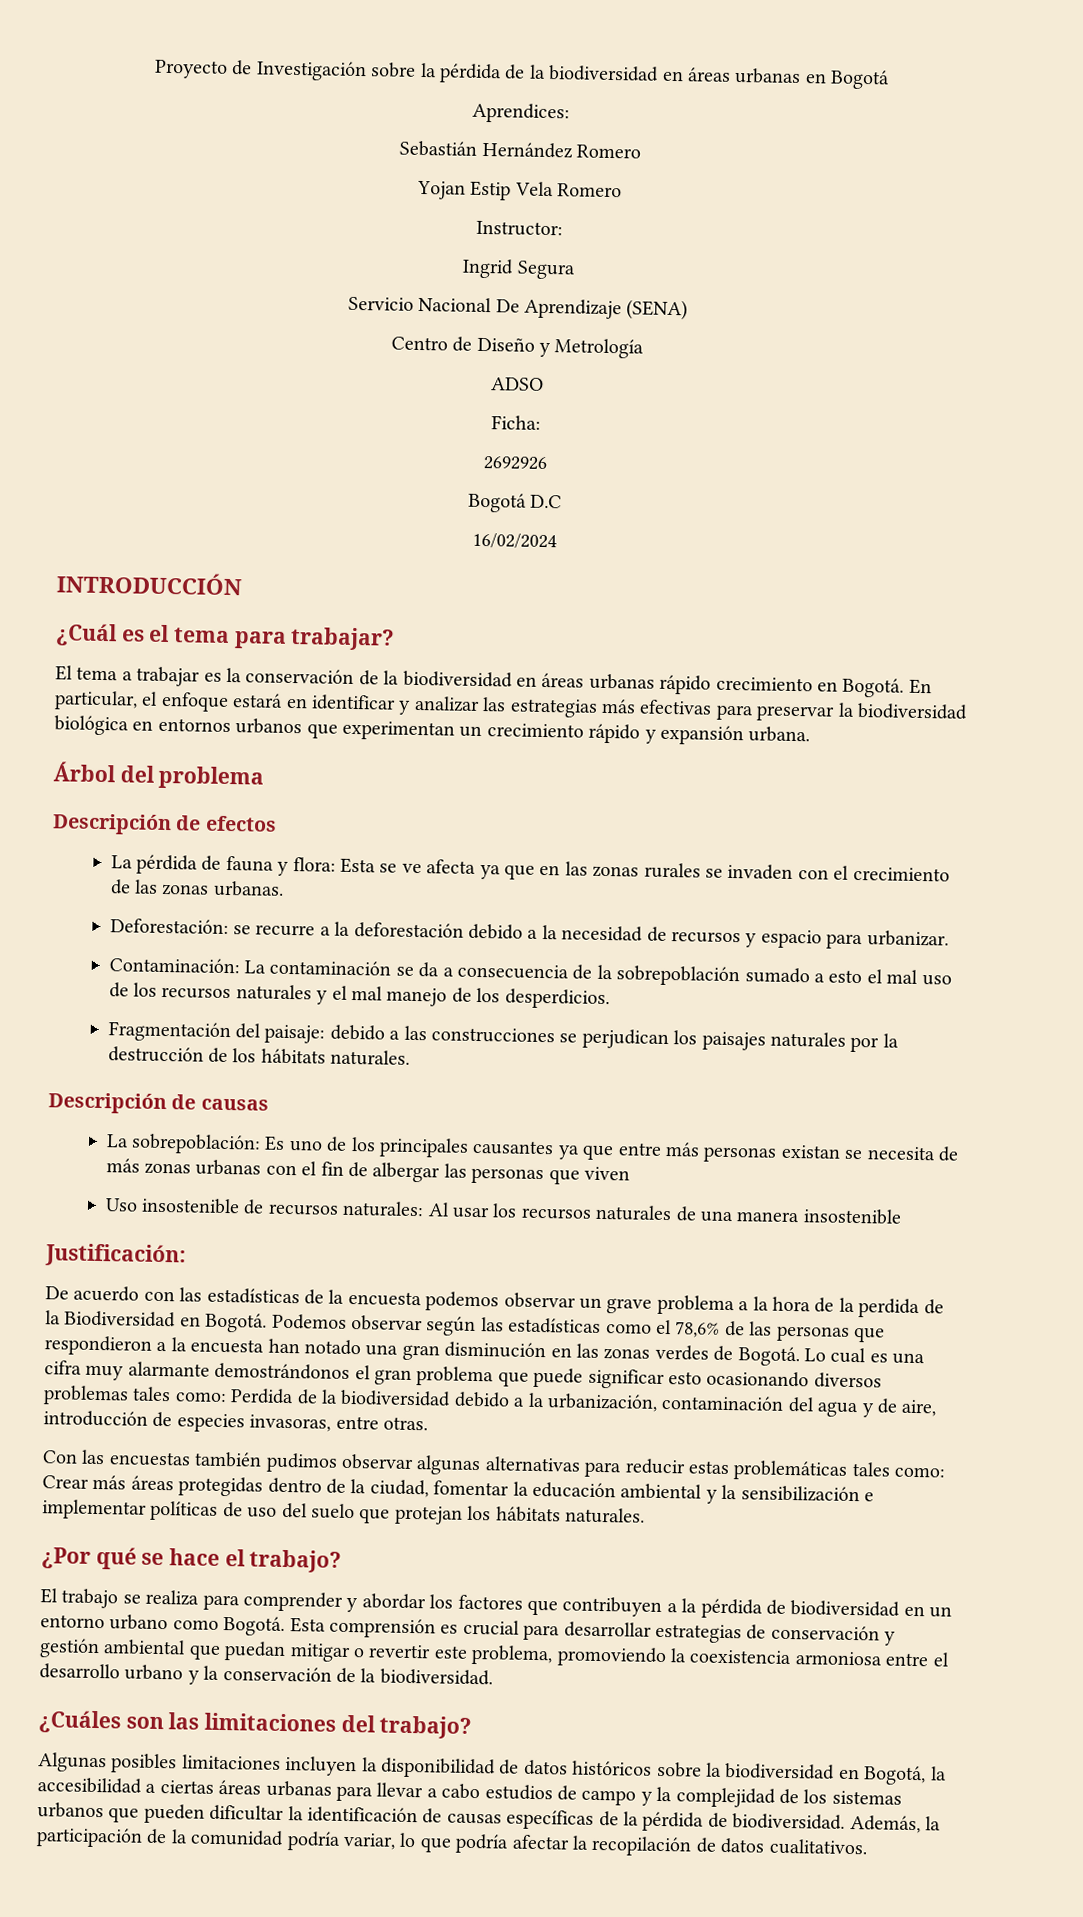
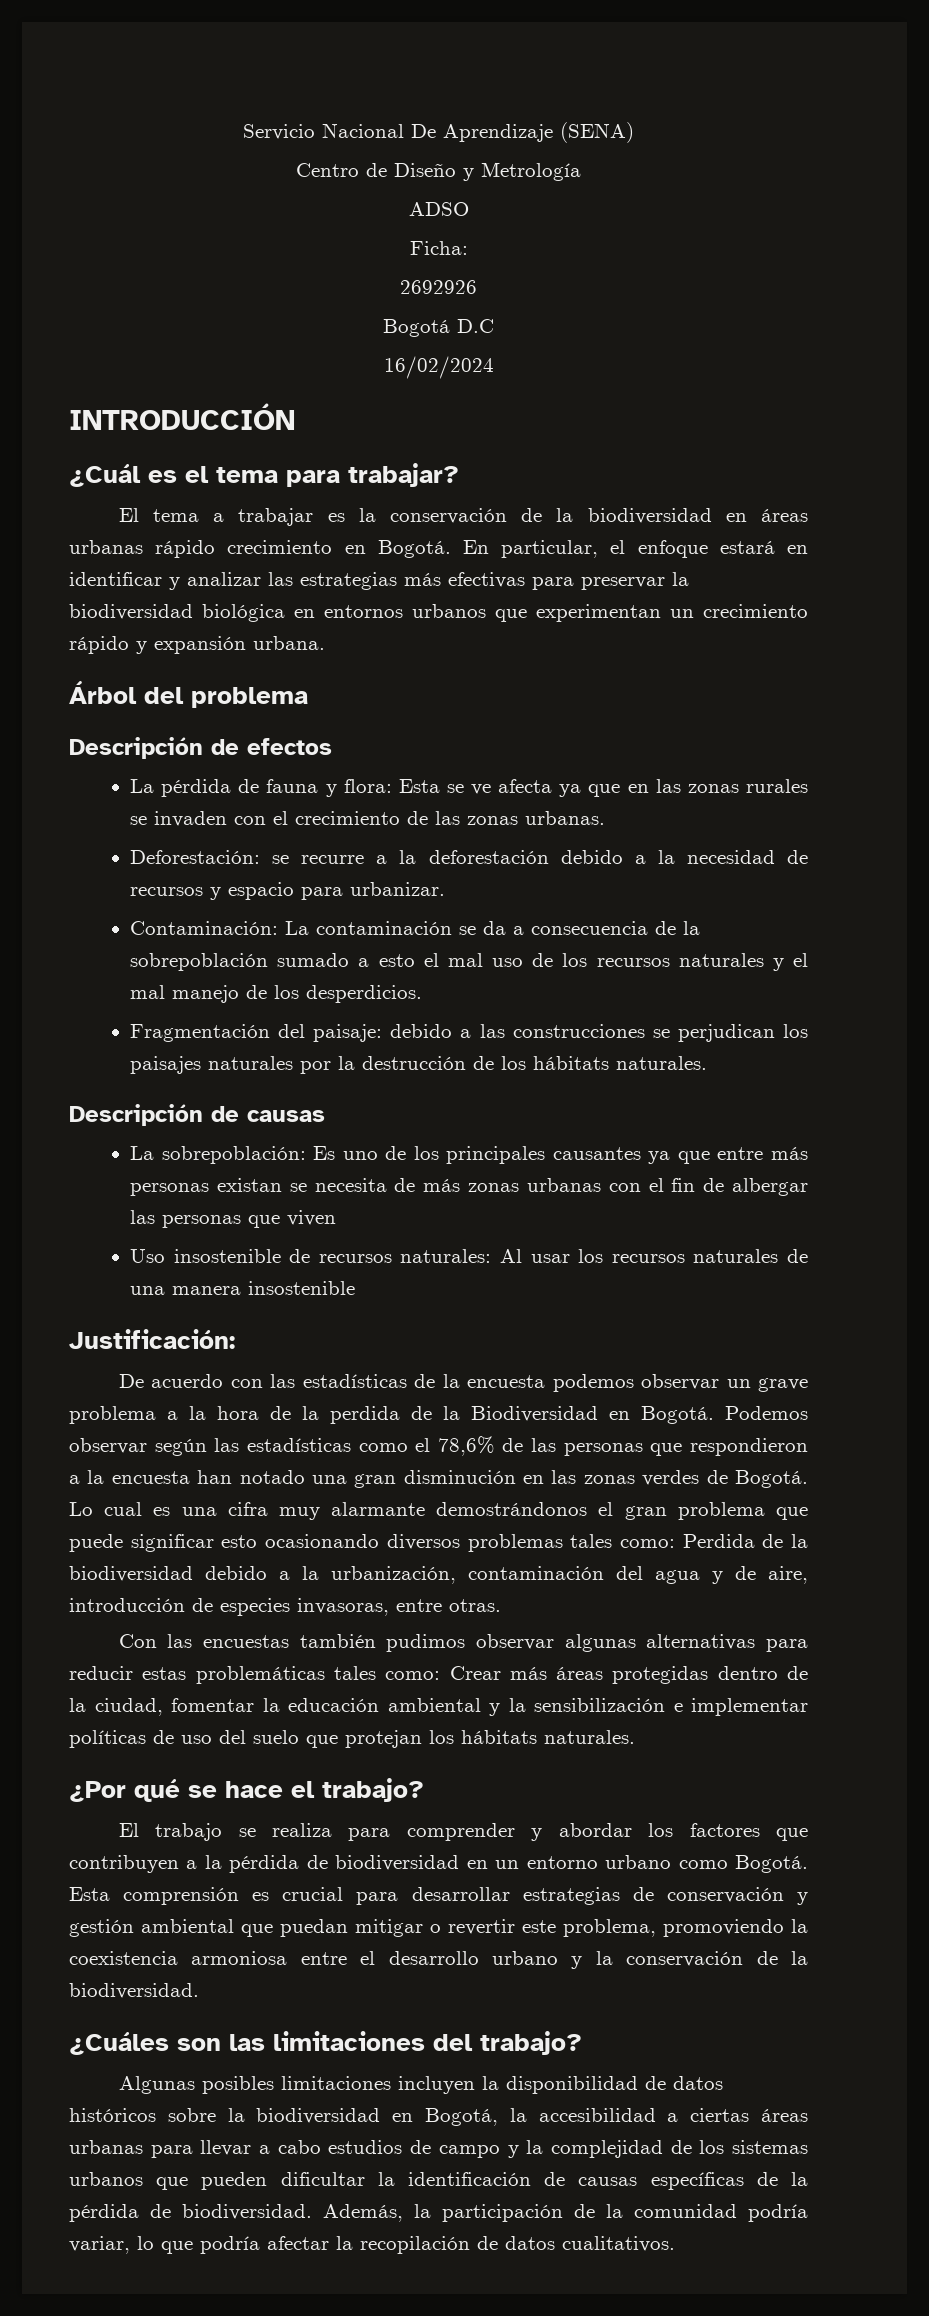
- Proyecto de Investigación sobre la pérdida de la biodiversidad en áreas urbanas en Bogotá
- Aprendices:
- Sebastián Hernández Romero
- Yojan Estip Vela Romero
- Instructor:
- Ingrid Segura

